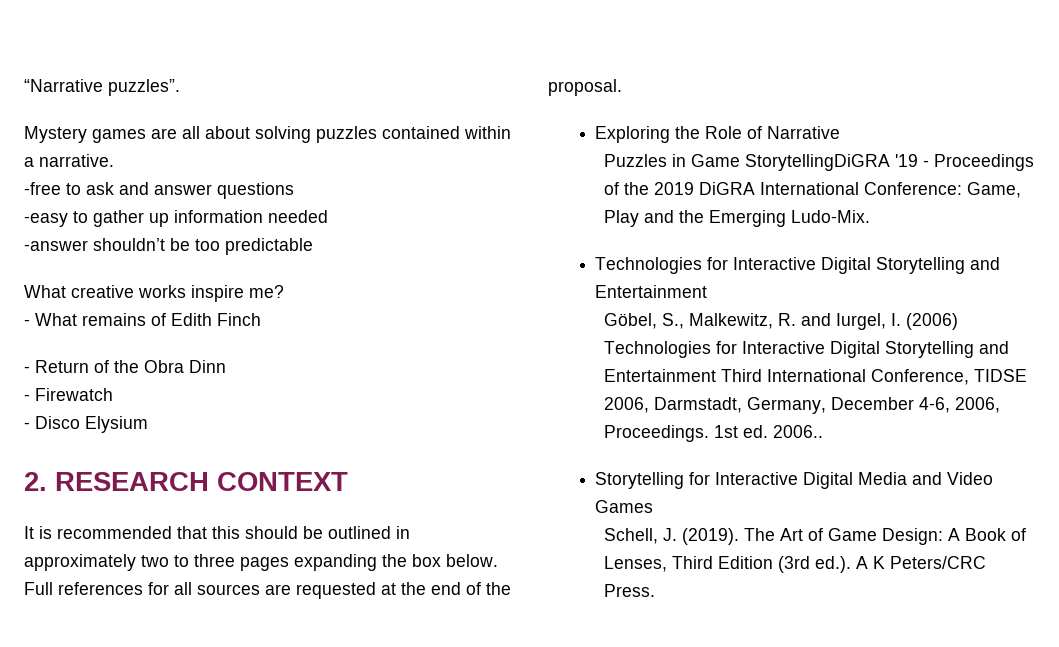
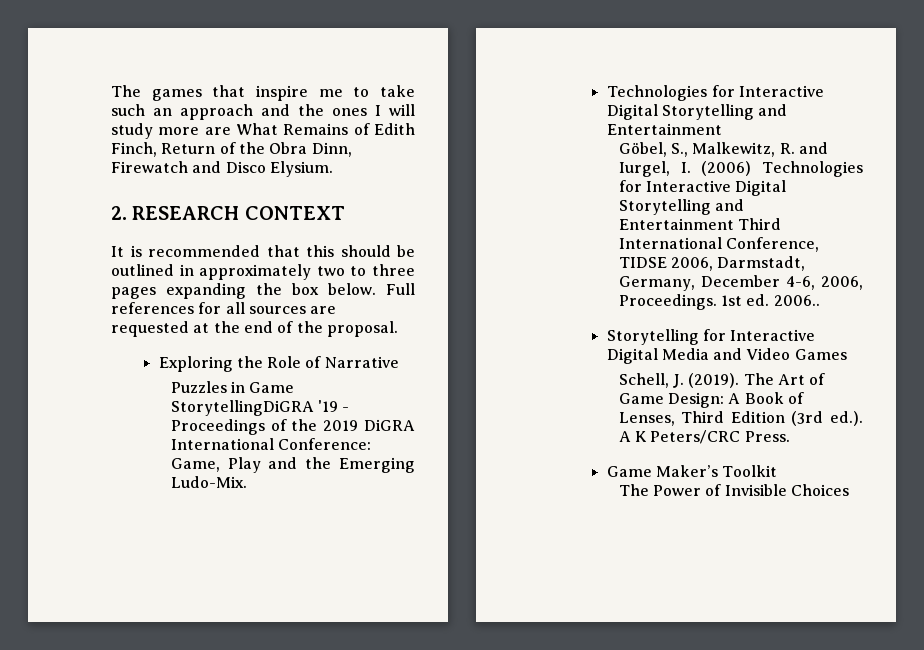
- “Narrative puzzles”.
- Mystery games are all about solving puzzles contained within a narrative.
- -free to ask and answer questions
- -easy to gather up information needed
- -answer shouldn’t be too predictable
- What creative works inspire me?
- - What remains of Edith Finch
- - Return of the Obra Dinn
- - Firewatch
- - Disco Elysium
+ The games that inspire me to take such an approach and the ones I will study more are What Remains of Edith Finch, Return of the Obra Dinn, Firewatch and Disco Elysium.
+ Game Maker’s Toolkit
+ The Power of Invisible Choices

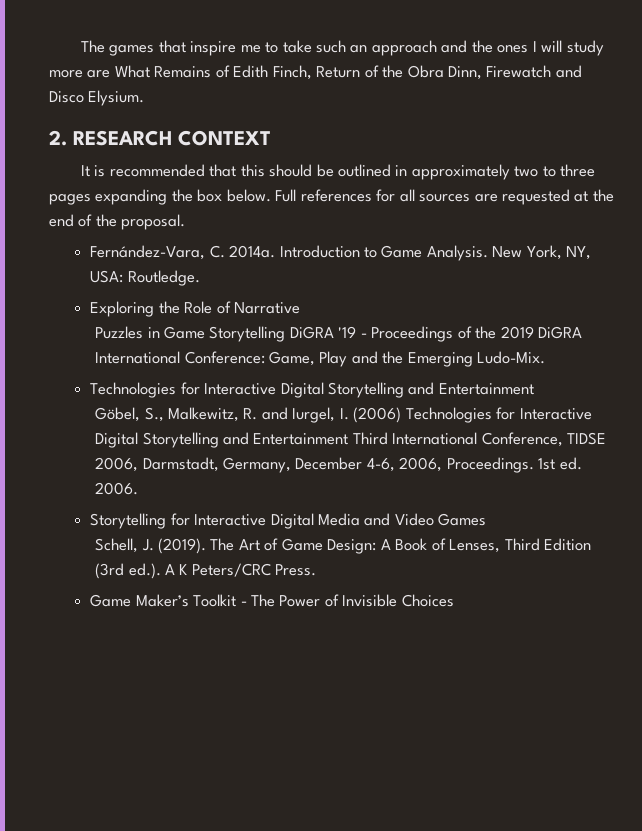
+ Fernández-Vara, C. 2014a. Introduction to Game Analysis. New York, NY, USA: Routledge.
- Puzzles in Game StorytellingDiGRA '19 - Proceedings of the 2019 DiGRA International Conference: Game, Play and the Emerging Ludo-Mix.
+ Puzzles in Game Storytelling DiGRA '19 - Proceedings of the 2019 DiGRA International Conference: Game, Play and the Emerging Ludo-Mix.
- 1st ed. 2006..
+ 1st ed. 2006.
- Game Maker’s Toolkit
- The Power of Invisible Choices
+ Game Maker’s Toolkit - The Power of Invisible Choices

